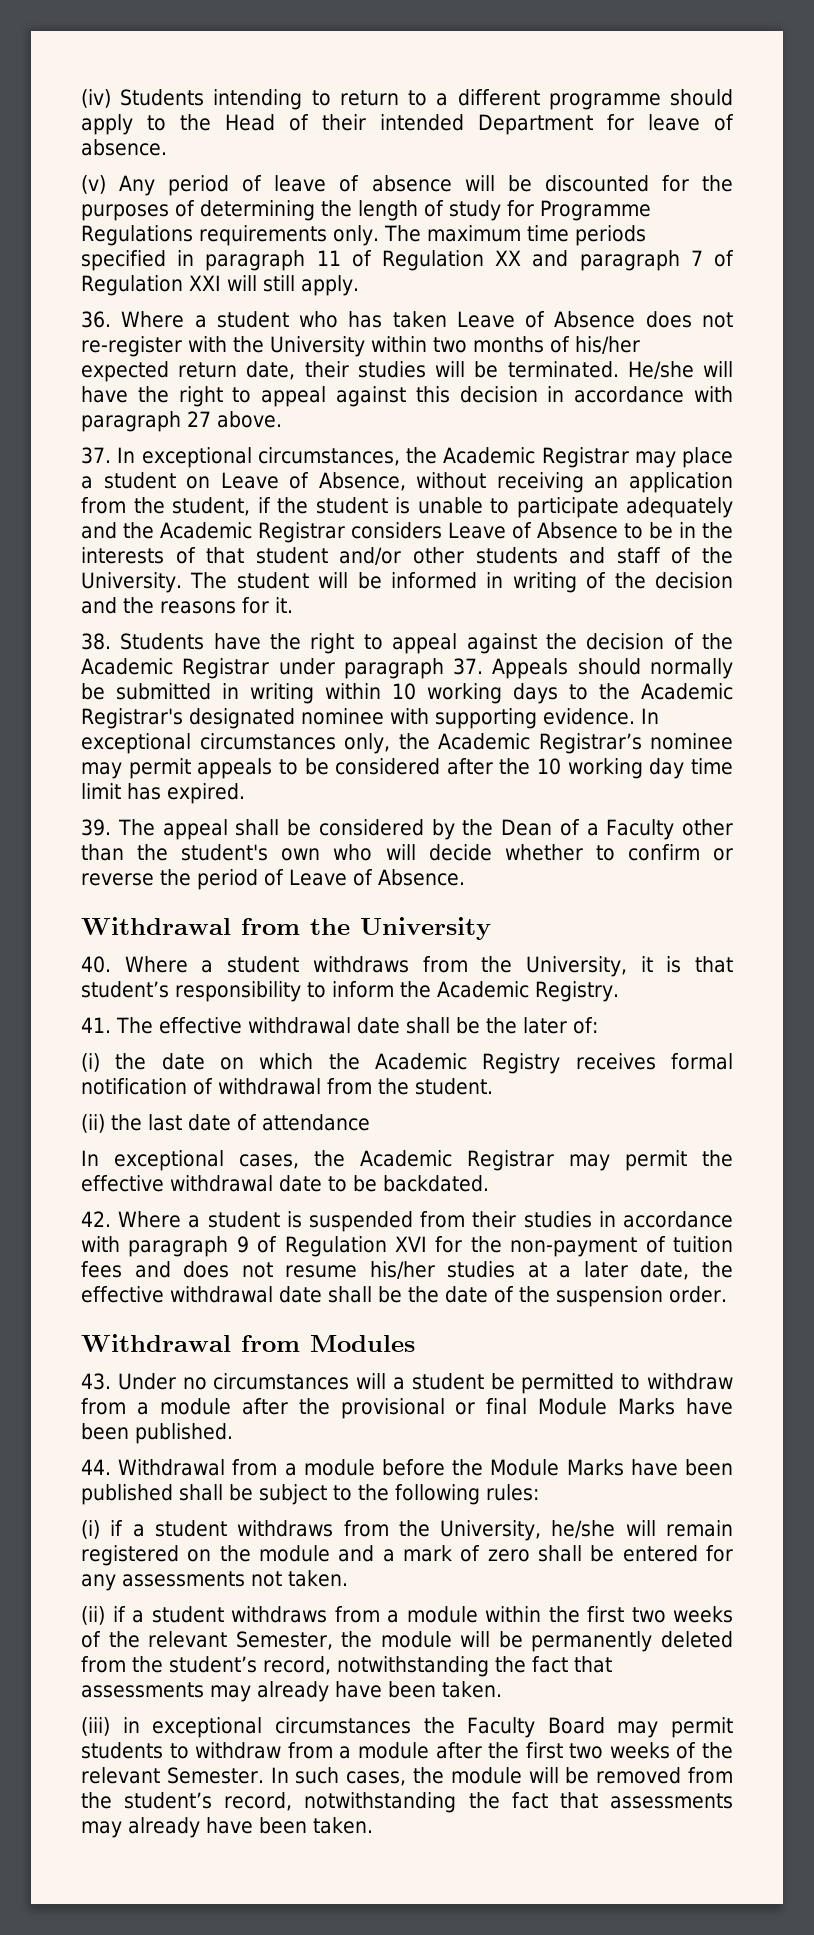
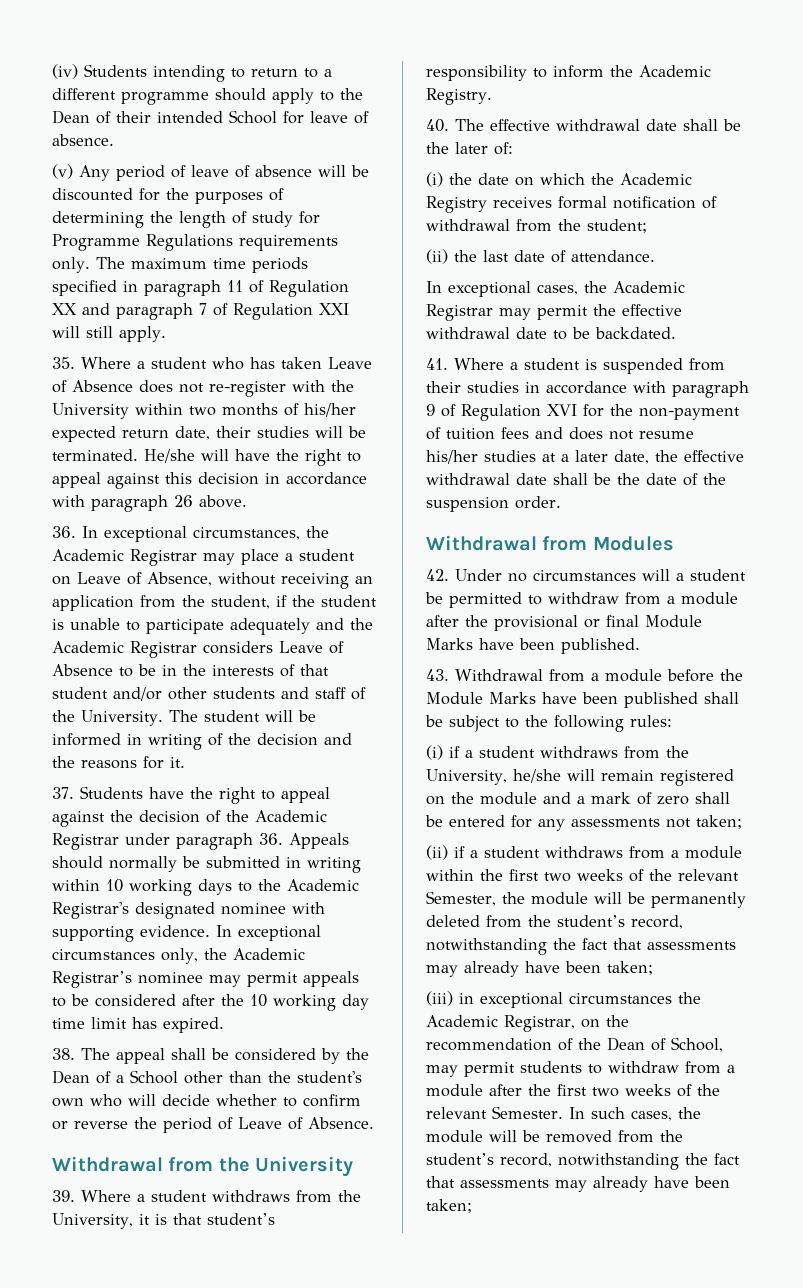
- (iv) Students intending to return to a different programme should apply to the Head of their intended Department for leave of absence.
+ (iv) Students intending to return to a different programme should apply to the Dean of their intended School for leave of absence.
- 36. Where a student who has taken Leave of Absence does not re-register with the University within two months of his/her expected return date, their studies will be terminated.
+ 35. Where a student who has taken Leave of Absence does not re-register with the University within two months of his/her expected return date, their studies will be terminated.
- He/she will have the right to appeal against this decision in accordance with paragraph 27 above.
+ He/she will have the right to appeal against this decision in accordance with paragraph 26 above.
- 37. In exceptional circumstances, the Academic Registrar may place a student on Leave of Absence, without receiving an application from the student, if the student is unable to participate adequately and the Academic Registrar considers Leave of Absence to be in the interests of that student and/or other students and staff of the University.
+ 36. In exceptional circumstances, the Academic Registrar may place a student on Leave of Absence, without receiving an application from the student, if the student is unable to participate adequately and the Academic Registrar considers Leave of Absence to be in the interests of that student and/or other students and staff of the University.
- 38. Students have the right to appeal against the decision of the Academic Registrar under paragraph 37. Appeals should normally be submitted in writing within 10 working days to the Academic Registrar's designated nominee with supporting evidence.
+ 37. Students have the right to appeal against the decision of the Academic Registrar under paragraph 36. Appeals should normally be submitted in writing within 10 working days to the Academic Registrar's designated nominee with supporting evidence.
- 39. The appeal shall be considered by the Dean of a Faculty other than the student's own who will decide whether to confirm or reverse the period of Leave of Absence.
+ 38. The appeal shall be considered by the Dean of a School other than the student's own who will decide whether to confirm or reverse the period of Leave of Absence.
- 40. Where a student withdraws from the University, it is that student’s responsibility to inform the Academic Registry.
+ 39. Where a student withdraws from the University, it is that student’s responsibility to inform the Academic Registry.
- 41. The effective withdrawal date shall be the later of:
+ 40. The effective withdrawal date shall be the later of:
- (i) the date on which the Academic Registry receives formal notification of withdrawal from the student.
+ (i) the date on which the Academic Registry receives formal notification of withdrawal from the student;
- (ii) the last date of attendance
+ (ii) the last date of attendance.
- 42. Where a student is suspended from their studies in accordance with paragraph 9 of Regulation XVI for the non-payment of tuition fees and does not resume his/her studies at a later date, the effective withdrawal date shall be the date of the suspension order.
+ 41. Where a student is suspended from their studies in accordance with paragraph 9 of Regulation XVI for the non-payment of tuition fees and does not resume his/her studies at a later date, the effective withdrawal date shall be the date of the suspension order.
- 43. Under no circumstances will a student be permitted to withdraw from a module after the provisional or final Module Marks have been published.
+ 42. Under no circumstances will a student be permitted to withdraw from a module after the provisional or final Module Marks have been published.
- 44. Withdrawal from a module before the Module Marks have been published shall be subject to the following rules:
+ 43. Withdrawal from a module before the Module Marks have been published shall be subject to the following rules:
- (i) if a student withdraws from the University, he/she will remain registered on the module and a mark of zero shall be entered for any assessments not taken.
+ (i) if a student withdraws from the University, he/she will remain registered on the module and a mark of zero shall be entered for any assessments not taken;
- (ii) if a student withdraws from a module within the first two weeks of the relevant Semester, the module will be permanently deleted from the student’s record, notwithstanding the fact that assessments may already have been taken.
+ (ii) if a student withdraws from a module within the first two weeks of the relevant Semester, the module will be permanently deleted from the student’s record, notwithstanding the fact that assessments may already have been taken;
- (iii) in exceptional circumstances the Faculty Board may permit students to withdraw from a module after the first two weeks of the relevant Semester.
+ (iii) in exceptional circumstances the Academic Registrar, on the recommendation of the Dean of School, may permit students to withdraw from a module after the first two weeks of the relevant Semester.
- In such cases, the module will be removed from the student’s record, notwithstanding the fact that assessments may already have been taken.
+ In such cases, the module will be removed from the student’s record, notwithstanding the fact that assessments may already have been taken;

